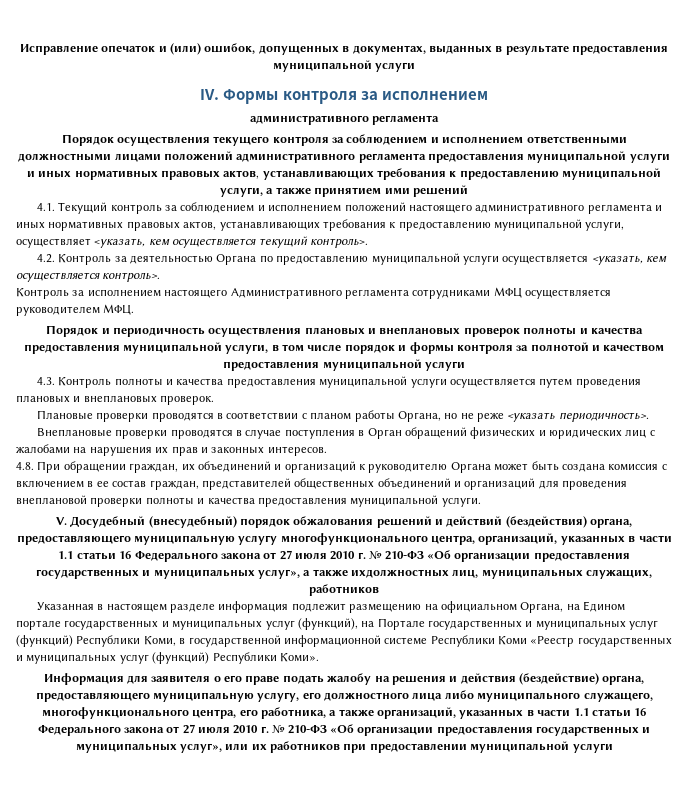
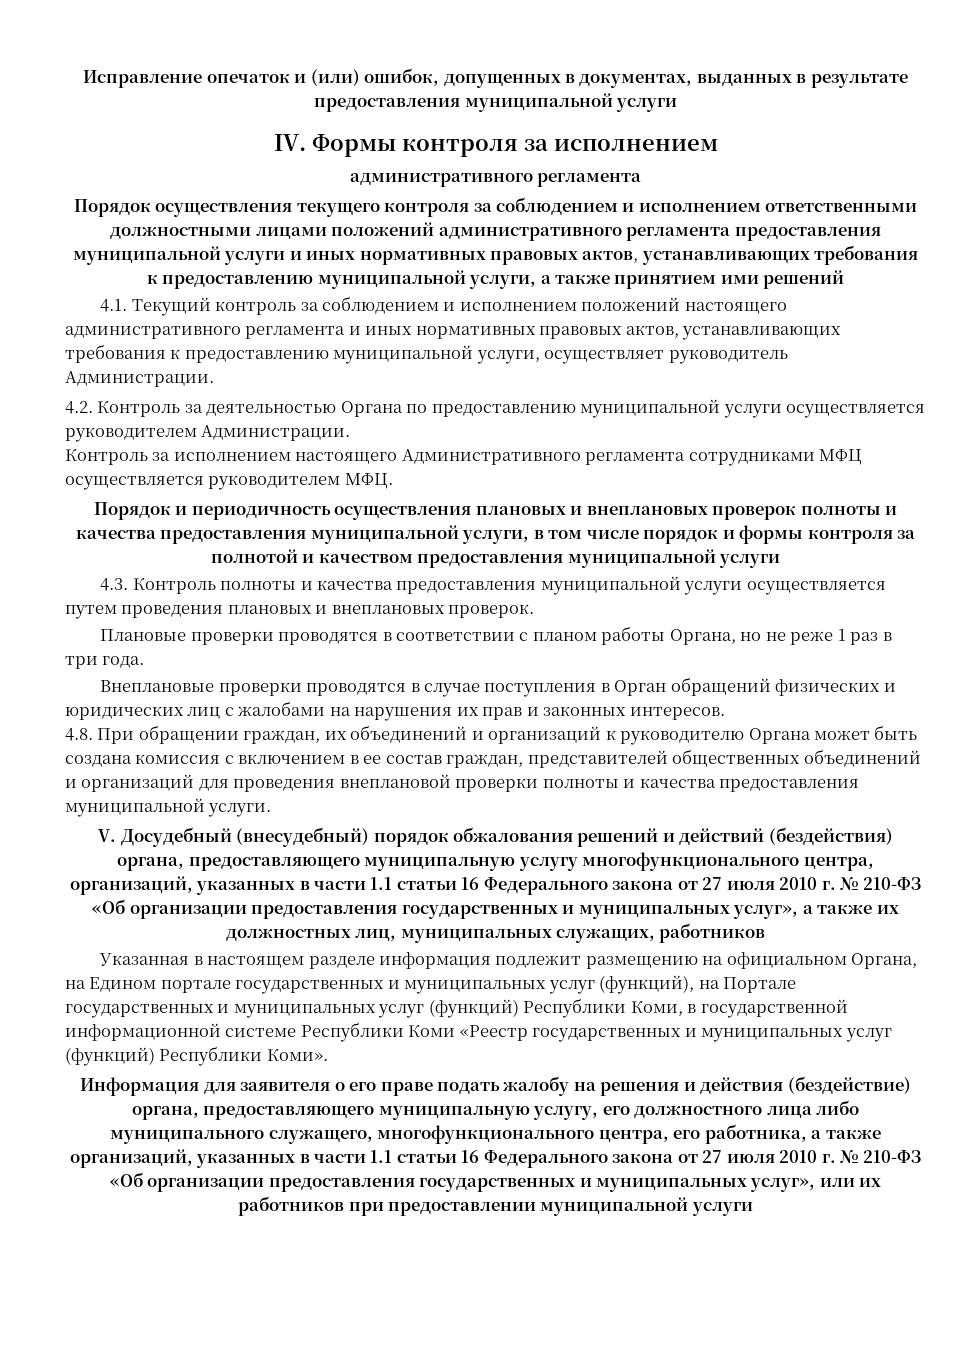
- 4.1. Текущий контроль за соблюдением и исполнением положений настоящего административного регламента и иных нормативных правовых актов, устанавливающих требования к предоставлению муниципальной услуги, осуществляет <указать, кем осуществляется текущий контроль>.
+ 4.1. Текущий контроль за соблюдением и исполнением положений настоящего административного регламента и иных нормативных правовых актов, устанавливающих требования к предоставлению муниципальной услуги, осуществляет руководитель Администрации.
- 4.2. Контроль за деятельностью Органа по предоставлению муниципальной услуги осуществляется <указать, кем осуществляется контроль>.
+ 4.2. Контроль за деятельностью Органа по предоставлению муниципальной услуги осуществляется руководителем Администрации.
- Плановые проверки проводятся в соответствии с планом работы Органа, но не реже <указать периодичность>.
+ Плановые проверки проводятся в соответствии с планом работы Органа, но не реже 1 раз в три года.
- V. Досудебный (внесудебный) порядок обжалования решений и действий (бездействия) органа, предоставляющего муниципальную услугу многофункционального центра, организаций, указанных в части 1.1 статьи 16 Федерального закона от 27 июля 2010 г. № 210-ФЗ «Об организации предоставления государственных и муниципальных услуг», а также ихдолжностных лиц, муниципальных служащих, работников
+ V. Досудебный (внесудебный) порядок обжалования решений и действий (бездействия) органа, предоставляющего муниципальную услугу многофункционального центра, организаций, указанных в части 1.1 статьи 16 Федерального закона от 27 июля 2010 г. № 210-ФЗ «Об организации предоставления государственных и муниципальных услуг», а также их должностных лиц, муниципальных служащих, работников

